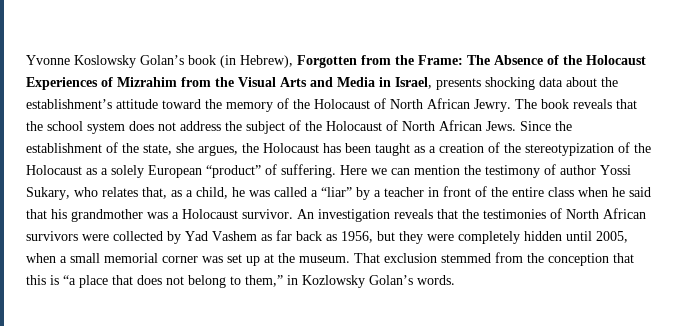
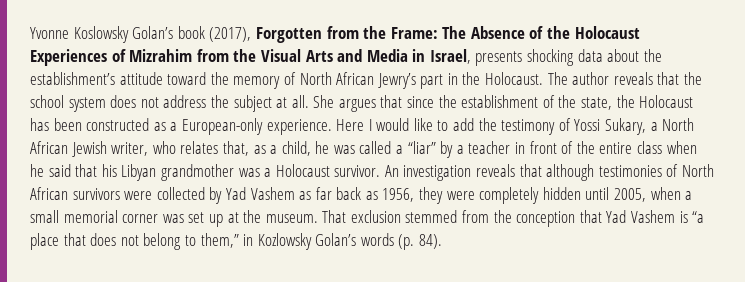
- Yvonne Koslowsky Golan’s book (in Hebrew), Forgotten from the Frame:
+ Yvonne Koslowsky Golan’s book (2017), Forgotten from the Frame:
- The Absence of the Holocaust Experiences of Mizrahim from the Visual Arts and Media in Israel, presents shocking data about the establishment’s attitude toward the memory of the Holocaust of North African Jewry. The book reveals that the school system does not address the subject of the Holocaust of North African Jews. Since the establishment of the state, she argues, the Holocaust has been taught as a creation of the stereotypization of the Holocaust as a solely European “product” of suffering. Here we can mention the testimony of author Yossi Sukary, who relates that, as a child, he was called a “liar” by a teacher in front of the entire class when he said that his grandmother was a Holocaust survivor.
+ The Absence of the Holocaust Experiences of Mizrahim from the Visual Arts and Media in Israel, presents shocking data about the establishment’s attitude toward the memory of North African Jewry’s part in the Holocaust. The author reveals that the school system does not address the subject at all. She argues that since the establishment of the state, the Holocaust has been constructed as a European-only experience. Here I would like to add the testimony of Yossi Sukary, a North African Jewish writer, who relates that, as a child, he was called a “liar” by a teacher in front of the entire class when he said that his Libyan grandmother was a Holocaust survivor.
- An investigation reveals that the testimonies of North African survivors were collected by Yad Vashem as far back as 1956, but they were completely hidden until 2005, when a small memorial corner was set up at the museum.
+ An investigation reveals that although testimonies of North African survivors were collected by Yad Vashem as far back as 1956, they were completely hidden until 2005, when a small memorial corner was set up at the museum.
- That exclusion stemmed from the conception that this is “a place that does not belong to them,” in Kozlowsky Golan’s words.
+ That exclusion stemmed from the conception that Yad Vashem is “a place that does not belong to them,” in Kozlowsky Golan’s words (p. 84).

